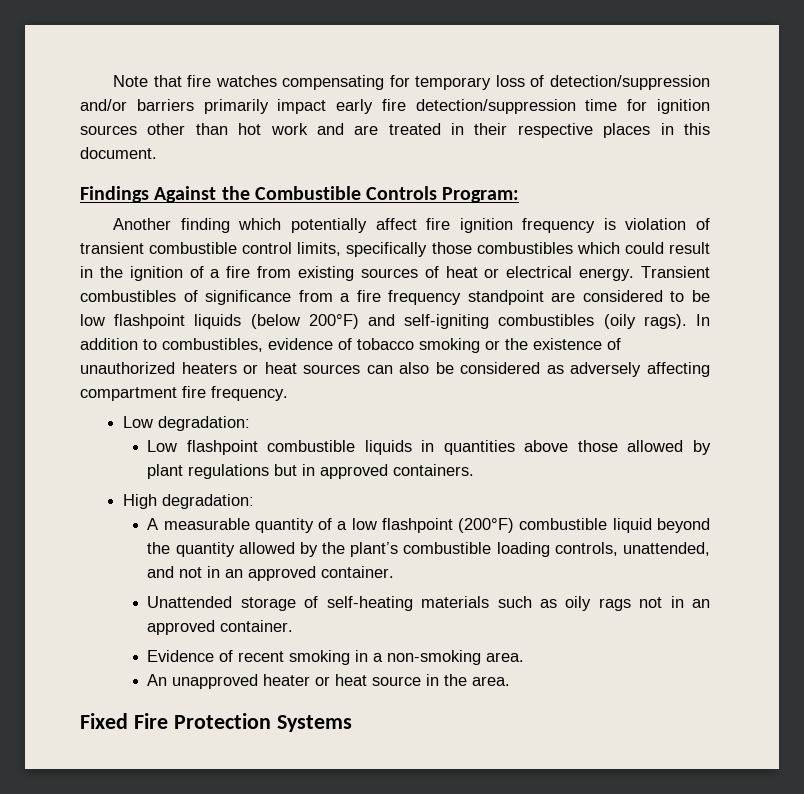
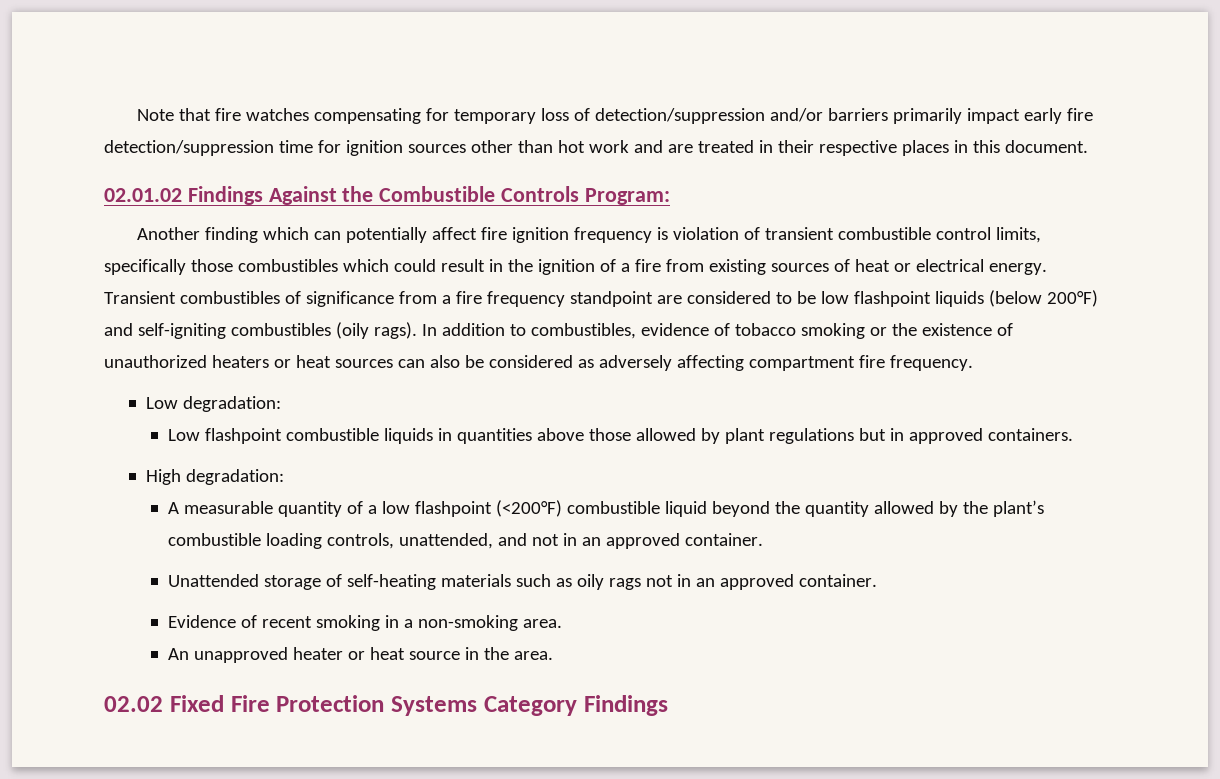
- Findings Against the Combustible Controls Program:
+ 02.01.02 Findings Against the Combustible Controls Program:
- Another finding which potentially affect fire ignition frequency is violation of transient combustible control limits, specifically those combustibles which could result in the ignition of a fire from existing sources of heat or electrical energy.
+ Another finding which can potentially affect fire ignition frequency is violation of transient combustible control limits, specifically those combustibles which could result in the ignition of a fire from existing sources of heat or electrical energy.
- A measurable quantity of a low flashpoint (200°F) combustible liquid beyond the quantity allowed by the plant’s combustible loading controls, unattended, and not in an approved container.
+ A measurable quantity of a low flashpoint (<200°F) combustible liquid beyond the quantity allowed by the plant’s combustible loading controls, unattended, and not in an approved container.
- Fixed Fire Protection Systems
+ 02.02 Fixed Fire Protection Systems Category Findings

